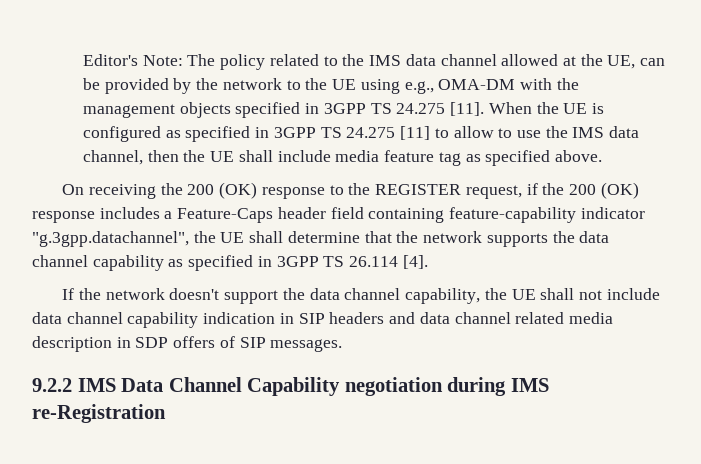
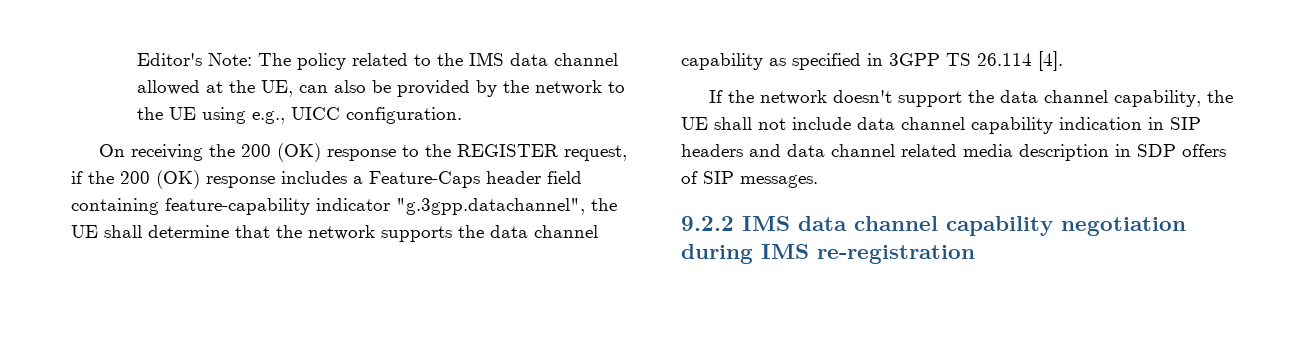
- Editor's Note: The policy related to the IMS data channel allowed at the UE, can be provided by the network to the UE using e.g., OMA-DM with the management objects specified in 3GPP TS 24.275 [11]. When the UE is configured as specified in 3GPP TS 24.275 [11] to allow to use the IMS data channel, then the UE shall include media feature tag as specified above.
+ Editor's Note: The policy related to the IMS data channel allowed at the UE, can also be provided by the network to the UE using e.g., UICC configuration.
- 9.2.2 IMS Data Channel Capability negotiation during IMS re-Registration
+ 9.2.2 IMS data channel capability negotiation during IMS re-registration

